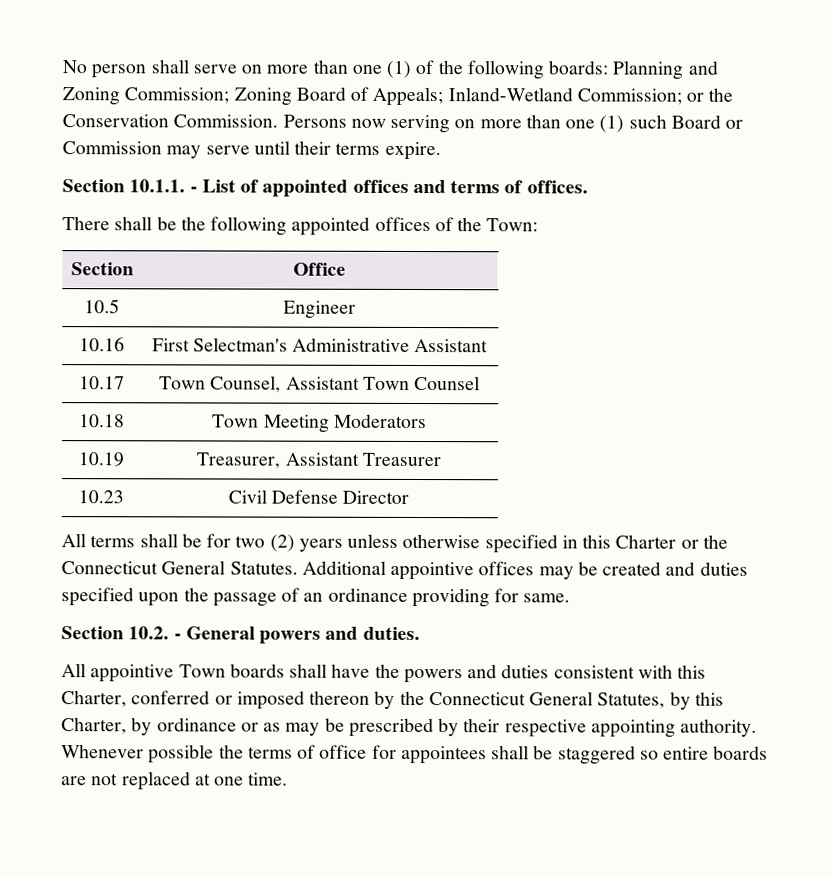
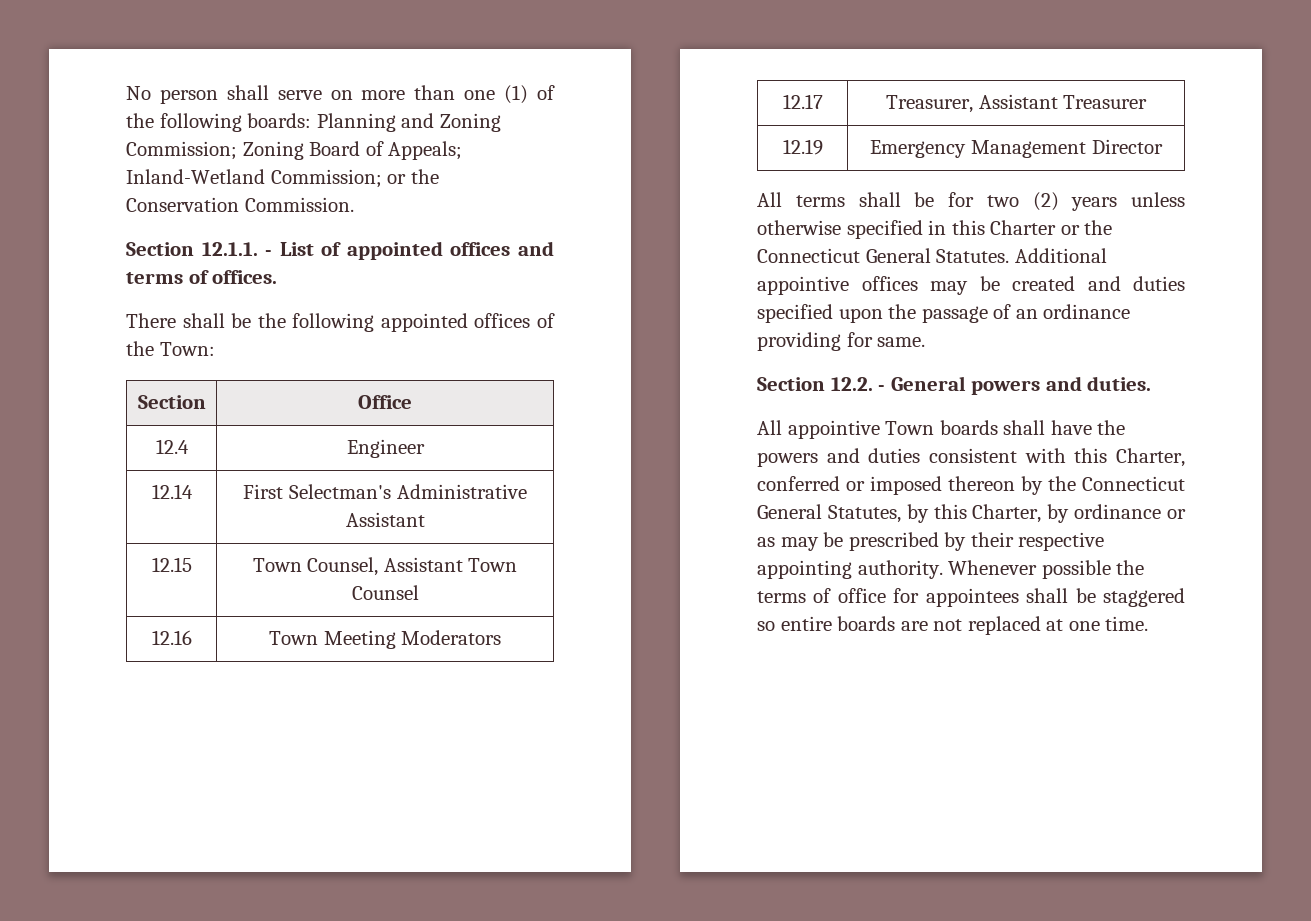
- No person shall serve on more than one (1) of the following boards: Planning and Zoning Commission; Zoning Board of Appeals; Inland-Wetland Commission; or the Conservation Commission. Persons now serving on more than one (1) such Board or Commission may serve until their terms expire.
- Section 10.1.1. - List of appointed offices and terms of offices.
+ No person shall serve on more than one (1) of the following boards: Planning and Zoning Commission; Zoning Board of Appeals; Inland-Wetland Commission; or the Conservation Commission.
+ Section 12.1.1. - List of appointed offices and terms of offices.
- 10.5 | Engineer
+ 12.4 | Engineer
- 10.16 | First Selectman's Administrative Assistant
+ 12.14 | First Selectman's Administrative Assistant
- 10.17 | Town Counsel, Assistant Town Counsel
+ 12.15 | Town Counsel, Assistant Town Counsel
- 10.18 | Town Meeting Moderators
+ 12.16 | Town Meeting Moderators
- 10.19 | Treasurer, Assistant Treasurer
+ 12.17 | Treasurer, Assistant Treasurer
- 10.23 | Civil Defense Director
+ 12.19 | Emergency Management Director
- Section 10.2. - General powers and duties.
+ Section 12.2. - General powers and duties.

